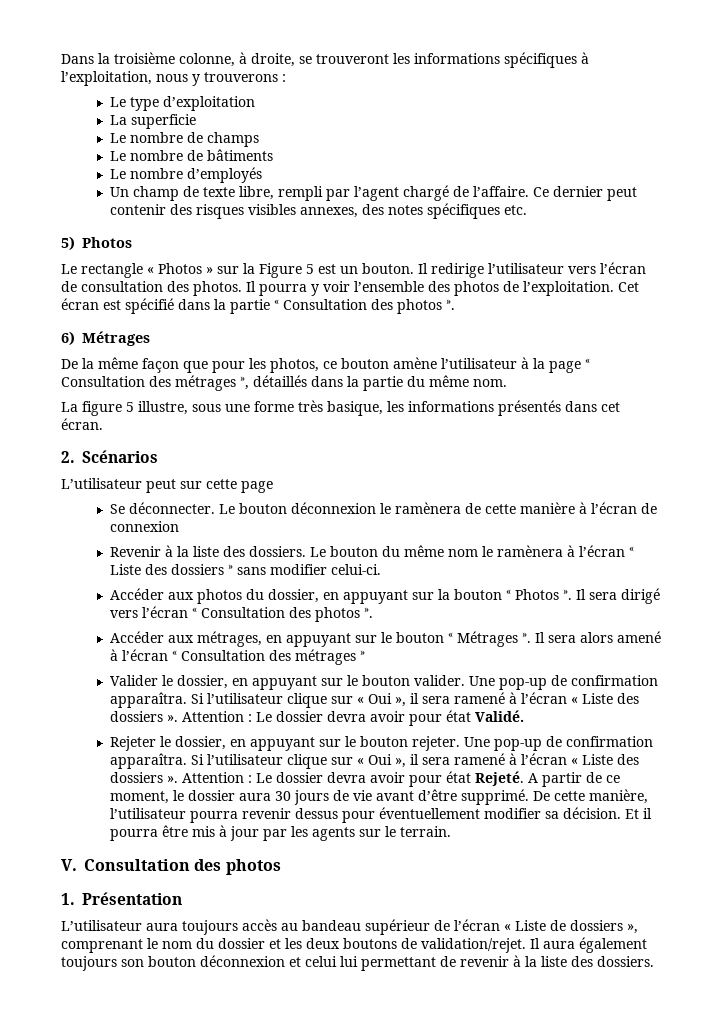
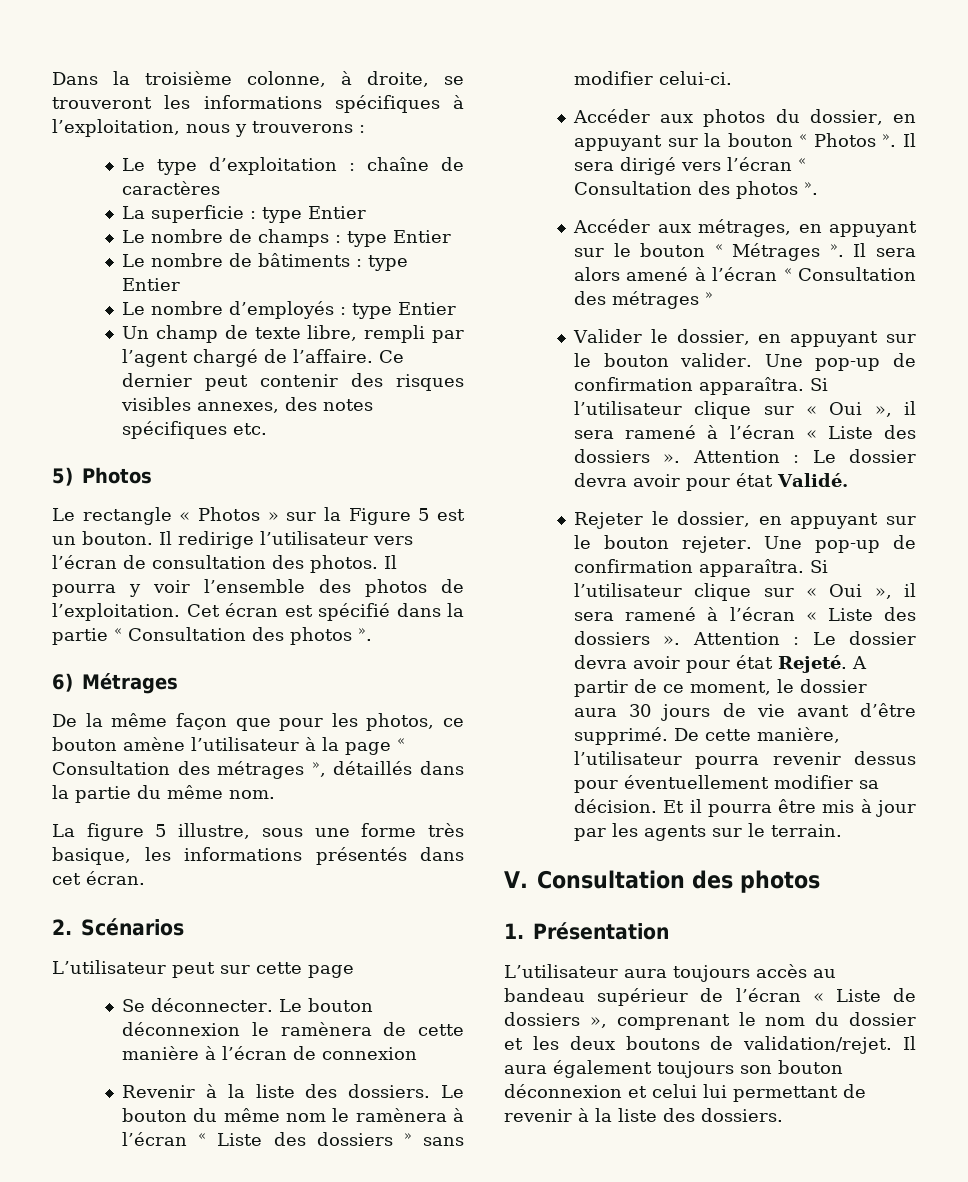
- Le type d’exploitation
+ Le type d’exploitation : chaîne de caractères
- La superficie
+ La superficie : type Entier
- Le nombre de champs
+ Le nombre de champs : type Entier
- Le nombre de bâtiments
+ Le nombre de bâtiments : type Entier
- Le nombre d’employés
+ Le nombre d’employés : type Entier

